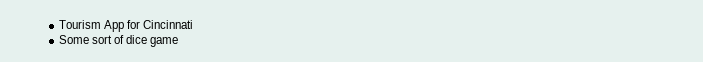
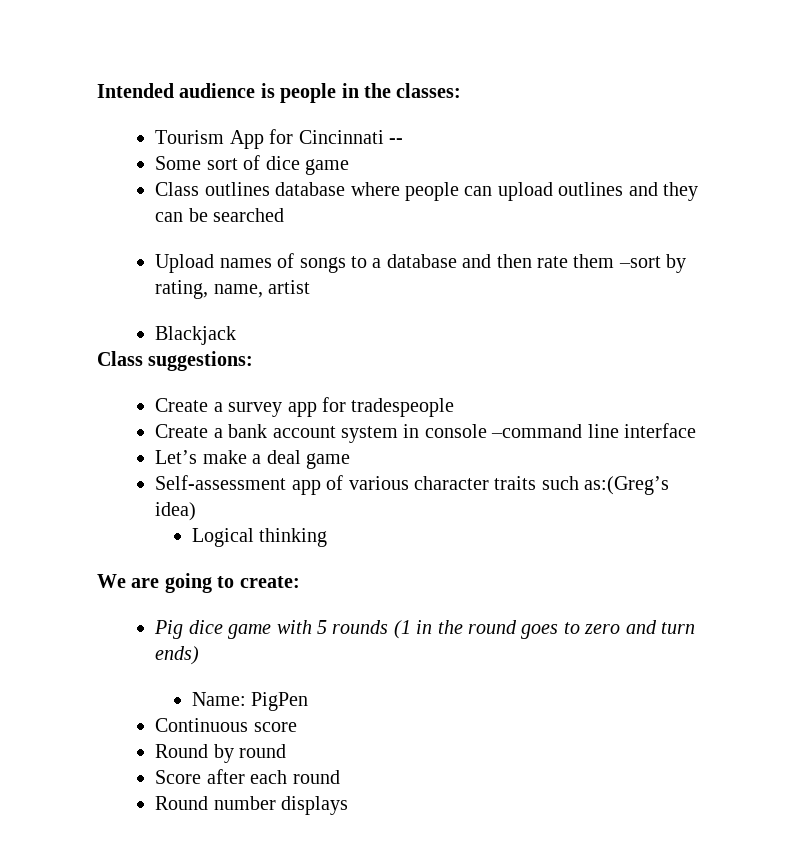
+ Intended audience is people in the classes:
- Tourism App for Cincinnati
+ Tourism App for Cincinnati --
+ Class outlines database where people can upload outlines and they can be searched
+ Upload names of songs to a database and then rate them –sort by rating, name, artist
+ Blackjack
+ Class suggestions:
+ Create a survey app for tradespeople
+ Create a bank account system in console –command line interface
+ Let’s make a deal game
+ Self-assessment app of various character traits such as:(Greg’s idea)
+ Logical thinking
+ We are going to create:
+ Pig dice game with 5 rounds (1 in the round goes to zero and turn ends)
+ Name: PigPen
+ Continuous score
+ Round by round
+ Score after each round
+ Round number displays

